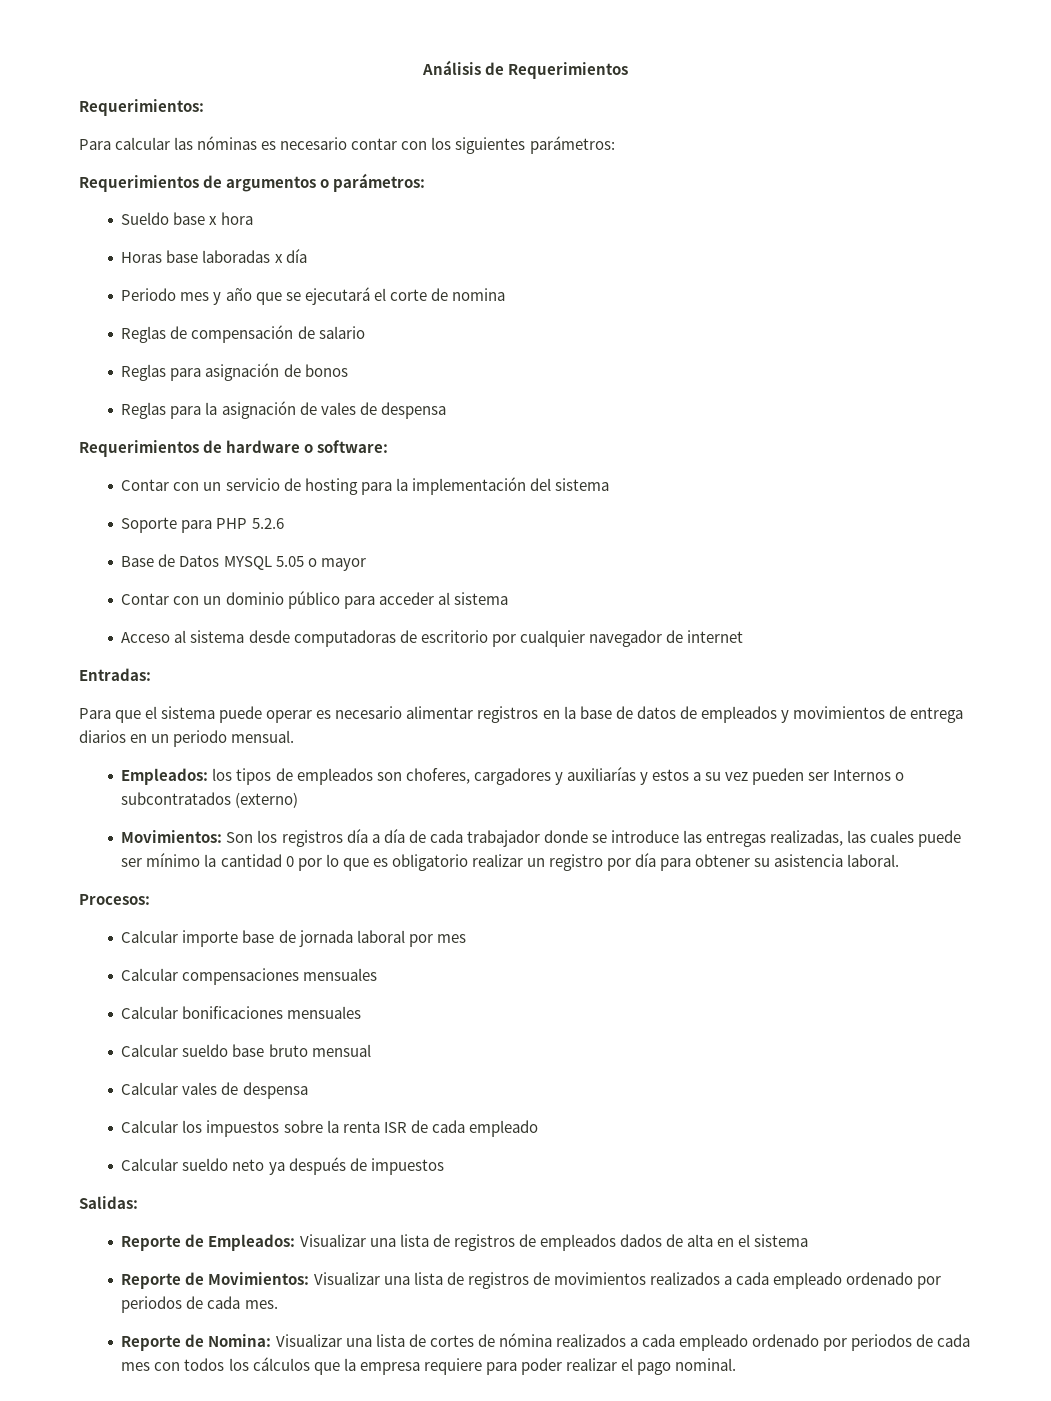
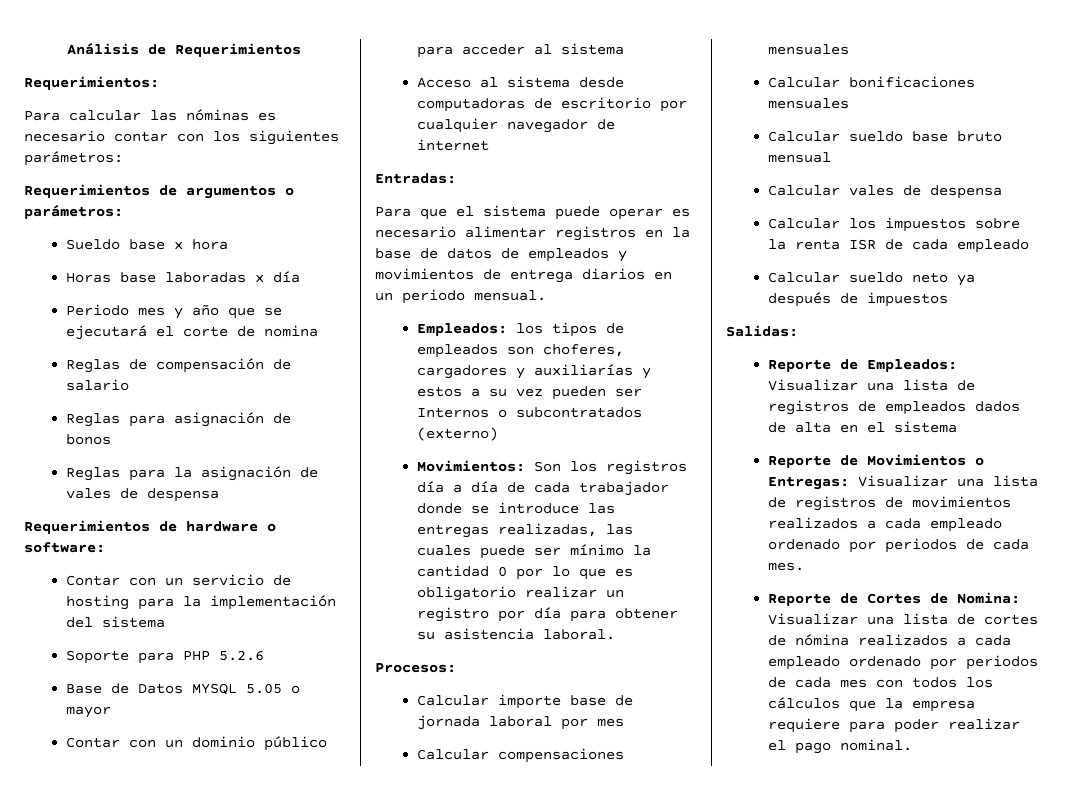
- Reporte de Movimientos: Visualizar una lista de registros de movimientos realizados a cada empleado ordenado por periodos de cada mes.
+ Reporte de Movimientos o Entregas: Visualizar una lista de registros de movimientos realizados a cada empleado ordenado por periodos de cada mes.
- Reporte de Nomina: Visualizar una lista de cortes de nómina realizados a cada empleado ordenado por periodos de cada mes con todos los cálculos que la empresa requiere para poder realizar el pago nominal.
+ Reporte de Cortes de Nomina: Visualizar una lista de cortes de nómina realizados a cada empleado ordenado por periodos de cada mes con todos los cálculos que la empresa requiere para poder realizar el pago nominal.

